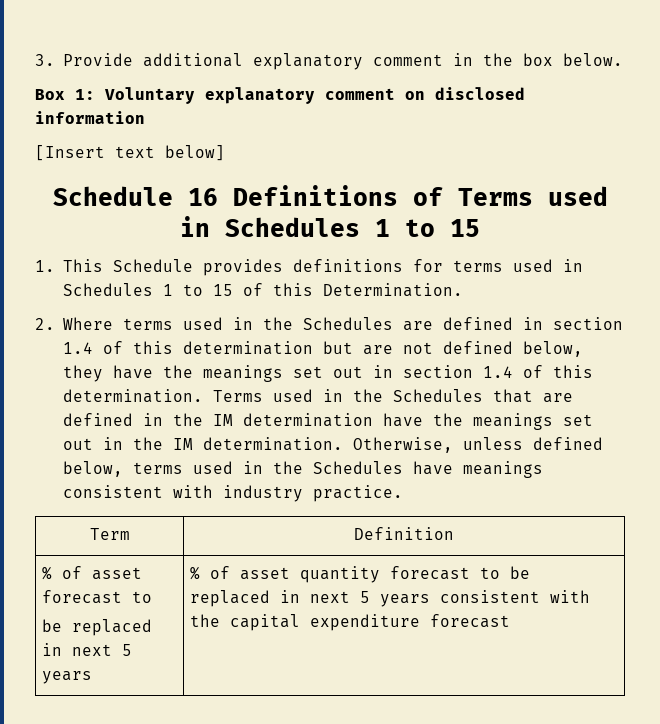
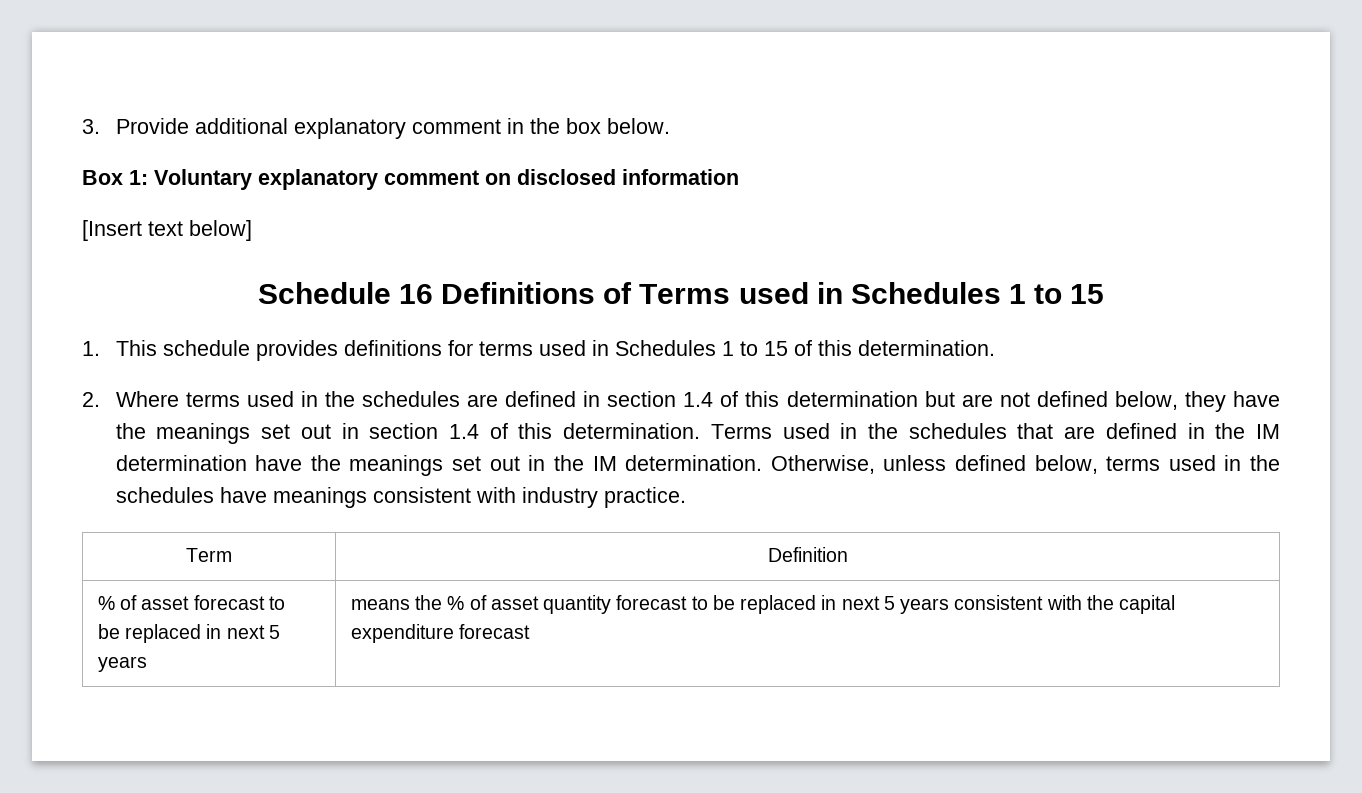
- 1. This Schedule provides definitions for terms used in Schedules 1 to 15 of this Determination.
+ 1. This schedule provides definitions for terms used in Schedules 1 to 15 of this determination.
- 2. Where terms used in the Schedules are defined in section 1.4 of this determination but are not defined below, they have the meanings set out in section 1.4 of this determination.
+ 2. Where terms used in the schedules are defined in section 1.4 of this determination but are not defined below, they have the meanings set out in section 1.4 of this determination.
- Terms used in the Schedules that are defined in the IM determination have the meanings set out in the IM determination.
+ Terms used in the schedules that are defined in the IM determination have the meanings set out in the IM determination.
- Otherwise, unless defined below, terms used in the Schedules have meanings consistent with industry practice.
+ Otherwise, unless defined below, terms used in the schedules have meanings consistent with industry practice.
  % of asset forecast to
- be replaced in next 5 years | % of asset quantity forecast to be replaced in next 5 years consistent with the capital expenditure forecast
+ be replaced in next 5 years | means the % of asset quantity forecast to be replaced in next 5 years consistent with the capital expenditure forecast

